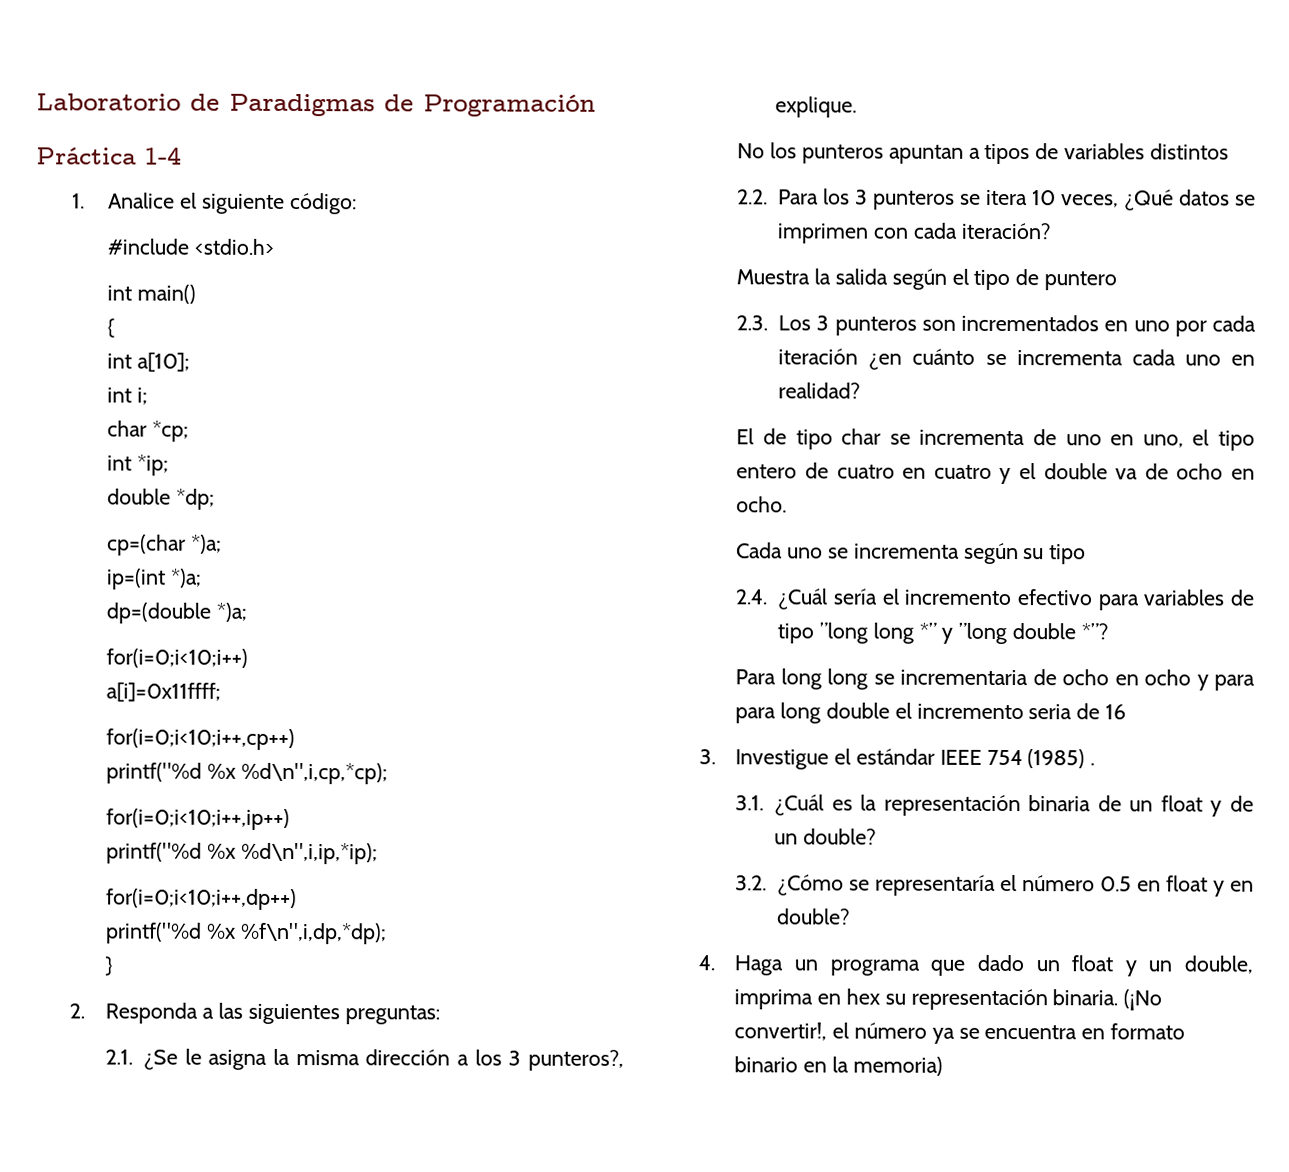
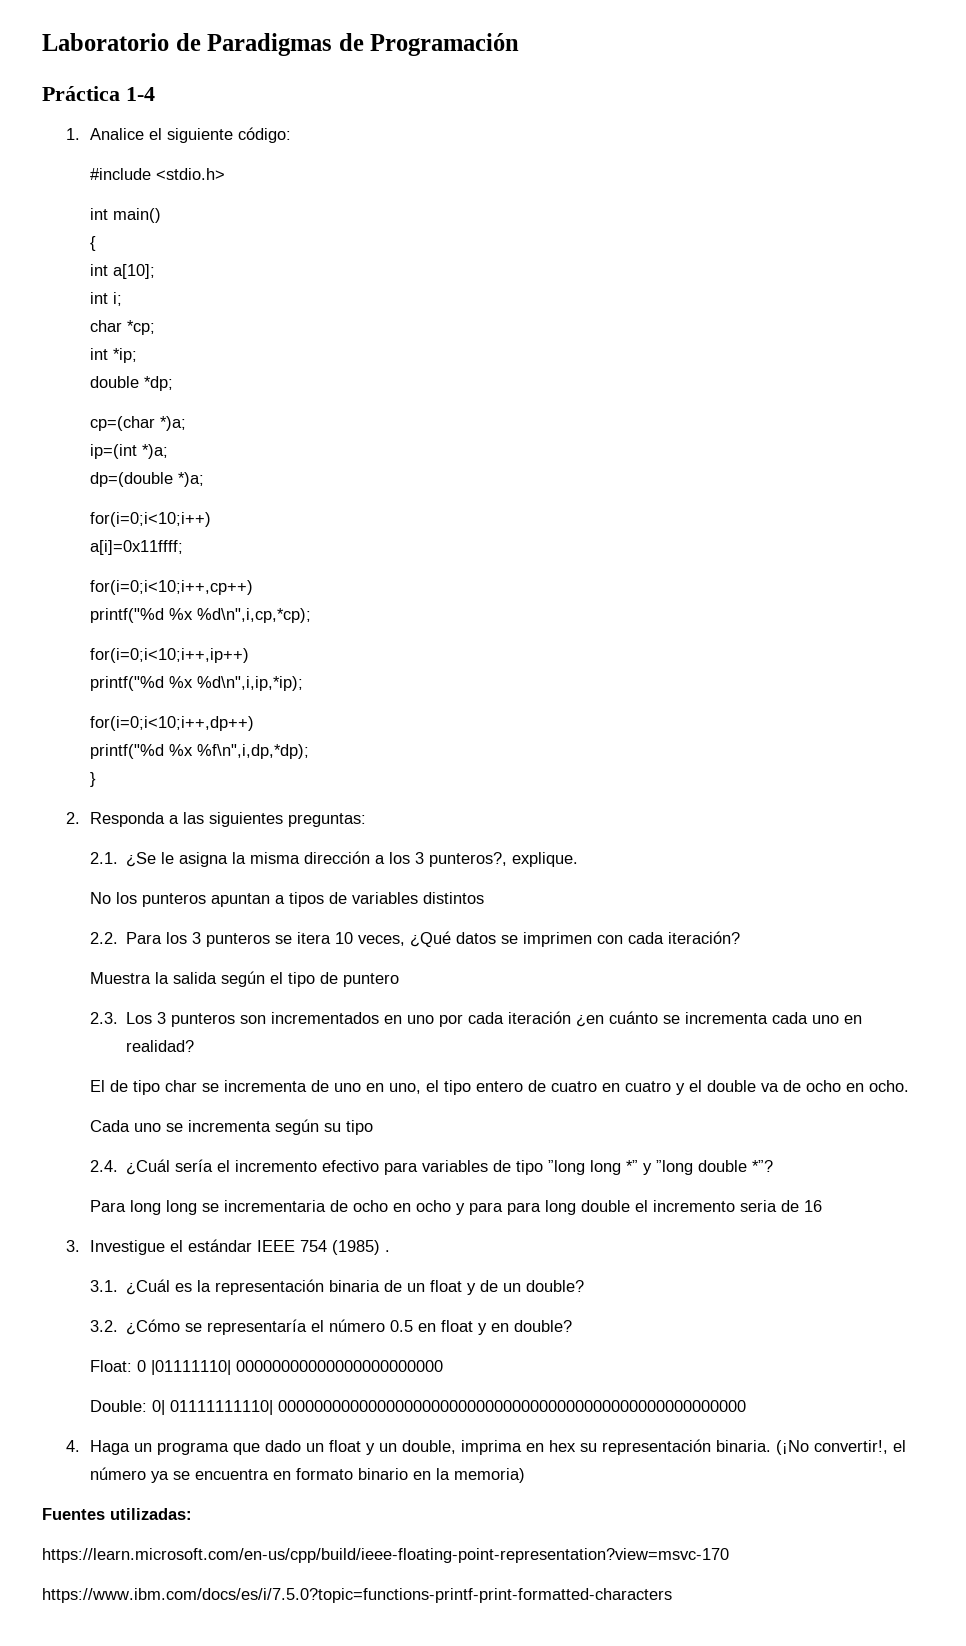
+ Float: 0 |01111110| 00000000000000000000000
+ Double: 0| 01111111110| 0000000000000000000000000000000000000000000000000000
+ Fuentes utilizadas:
+ https://learn.microsoft.com/en-us/cpp/build/ieee-floating-point-representation?view=msvc-170
+ https://www.ibm.com/docs/es/i/7.5.0?topic=functions-printf-print-formatted-characters

